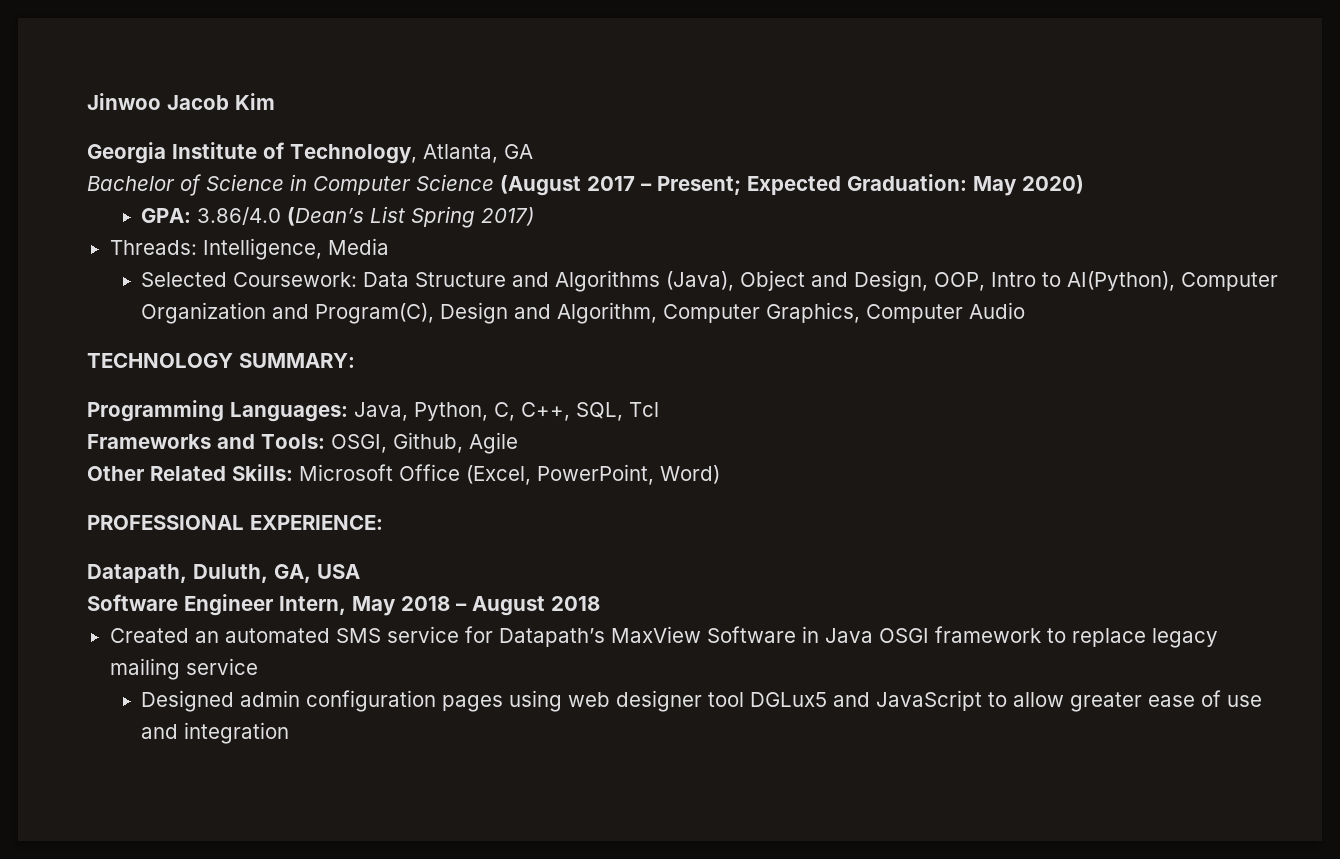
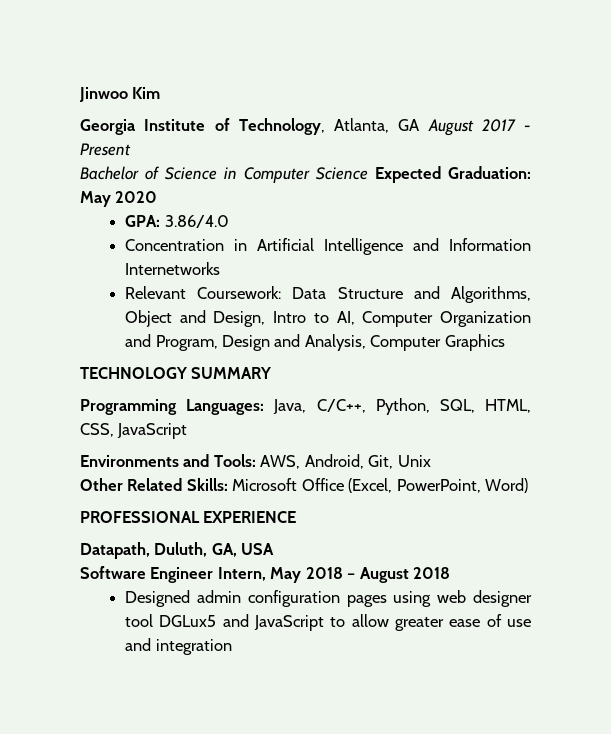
- Jinwoo Jacob Kim
+ Jinwoo Kim
- Georgia Institute of Technology, Atlanta, GA
+ Georgia Institute of Technology, Atlanta, GA August 2017 - Present
- Bachelor of Science in Computer Science (August 2017 – Present; Expected Graduation: May 2020)
+ Bachelor of Science in Computer Science Expected Graduation: May 2020
- GPA: 3.86/4.0 (Dean’s List Spring 2017)
- Threads: Intelligence, Media
- Selected Coursework: Data Structure and Algorithms (Java), Object and Design, OOP, Intro to AI(Python), Computer Organization and Program(C), Design and Algorithm, Computer Graphics, Computer Audio
+ GPA: 3.86/4.0
+ Concentration in Artificial Intelligence and Information Internetworks
+ Relevant Coursework: Data Structure and Algorithms, Object and Design, Intro to AI, Computer Organization and Program, Design and Analysis, Computer Graphics
- TECHNOLOGY SUMMARY:
+ TECHNOLOGY SUMMARY
- Programming Languages: Java, Python, C, C++, SQL, Tcl
- Frameworks and Tools: OSGI, Github, Agile
+ Programming Languages: Java, C/C++, Python, SQL, HTML, CSS, JavaScript
+ Environments and Tools: AWS, Android, Git, Unix
- PROFESSIONAL EXPERIENCE:
+ PROFESSIONAL EXPERIENCE
- Created an automated SMS service for Datapath’s MaxView Software in Java OSGI framework to replace legacy mailing service

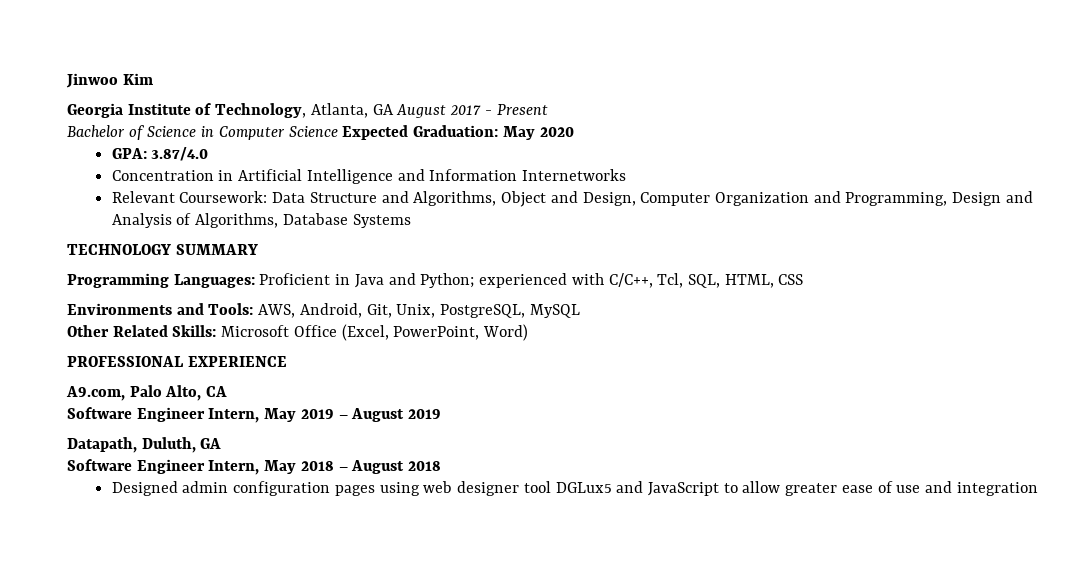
- GPA: 3.86/4.0
+ GPA: 3.87/4.0
- Relevant Coursework: Data Structure and Algorithms, Object and Design, Intro to AI, Computer Organization and Program, Design and Analysis, Computer Graphics
+ Relevant Coursework: Data Structure and Algorithms, Object and Design, Computer Organization and Programming, Design and Analysis of Algorithms, Database Systems
- Programming Languages: Java, C/C++, Python, SQL, HTML, CSS, JavaScript
+ Programming Languages: Proficient in Java and Python; experienced with C/C++, Tcl, SQL, HTML, CSS
- Environments and Tools: AWS, Android, Git, Unix
+ Environments and Tools: AWS, Android, Git, Unix, PostgreSQL, MySQL
+ A9.com, Palo Alto, CA
+ Software Engineer Intern, May 2019 – August 2019
- Datapath, Duluth, GA, USA
+ Datapath, Duluth, GA

